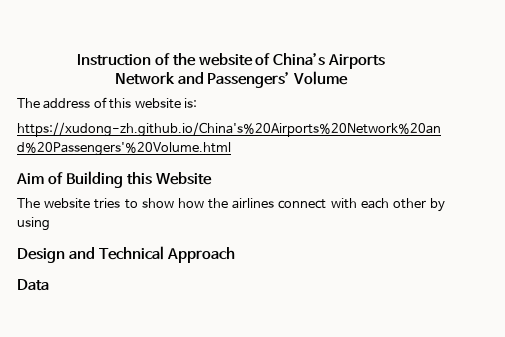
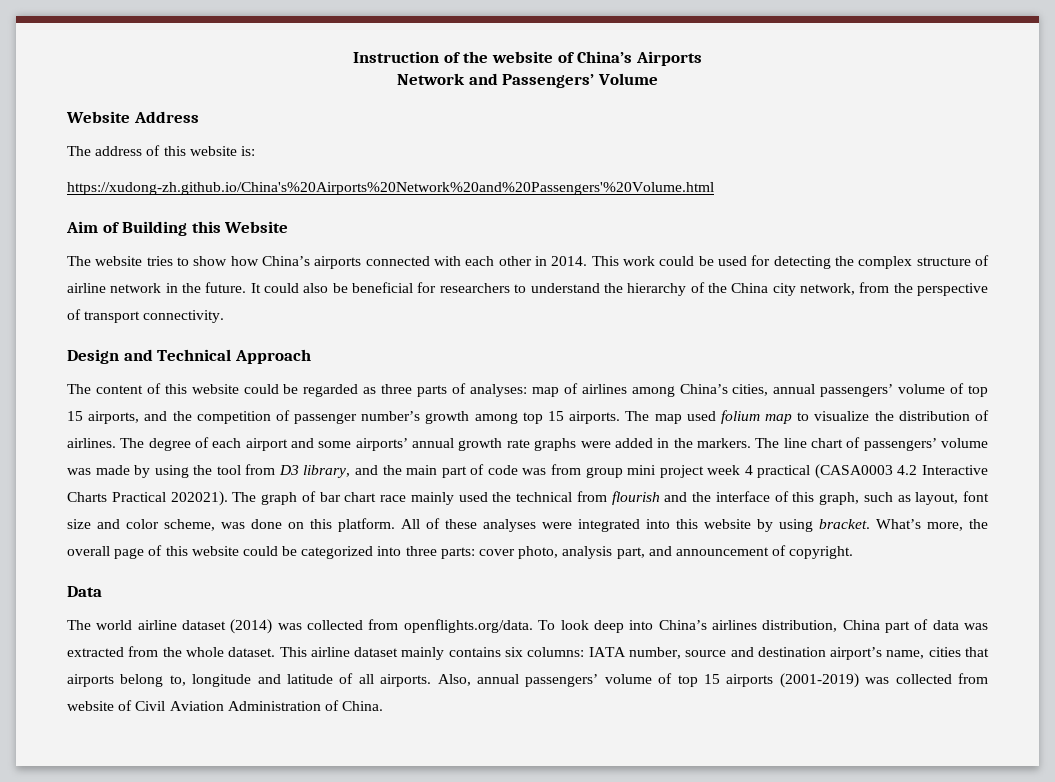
+ Website Address
- The website tries to show how the airlines connect with each other by using
+ The website tries to show how China’s airports connected with each other in 2014. This work could be used for detecting the complex structure of airline network in the future. It could also be beneficial for researchers to understand the hierarchy of the China city network, from the perspective of transport connectivity.
  Design and Technical Approach
+ The content of this website could be regarded as three parts of analyses: map of airlines among China’s cities, annual passengers’ volume of top 15 airports, and the competition of passenger number’s growth among top 15 airports. The map used folium map to visualize the distribution of airlines. The degree of each airport and some airports’ annual growth rate graphs were added in the markers. The line chart of passengers’ volume was made by using the tool from D3 library, and the main part of code was from group mini project week 4 practical (CASA0003 4.2 Interactive Charts Practical 202021). The graph of bar chart race mainly used the technical from flourish and the interface of this graph, such as layout, font size and color scheme, was done on this platform. All of these analyses were integrated into this website by using bracket. What’s more, the overall page of this website could be categorized into three parts: cover photo, analysis part, and announcement of copyright.
  Data
+ The world airline dataset (2014) was collected from openflights.org/data. To look deep into China’s airlines distribution, China part of data was extracted from the whole dataset. This airline dataset mainly contains six columns: IATA number, source and destination airport’s name, cities that airports belong to, longitude and latitude of all airports. Also, annual passengers’ volume of top 15 airports (2001-2019) was collected from website of Civil Aviation Administration of China.

